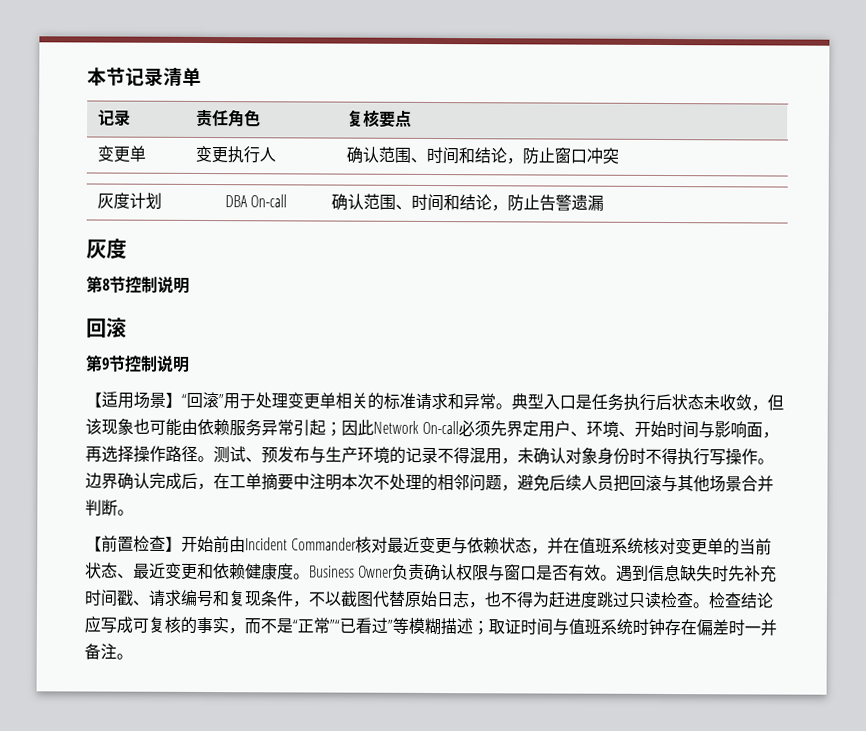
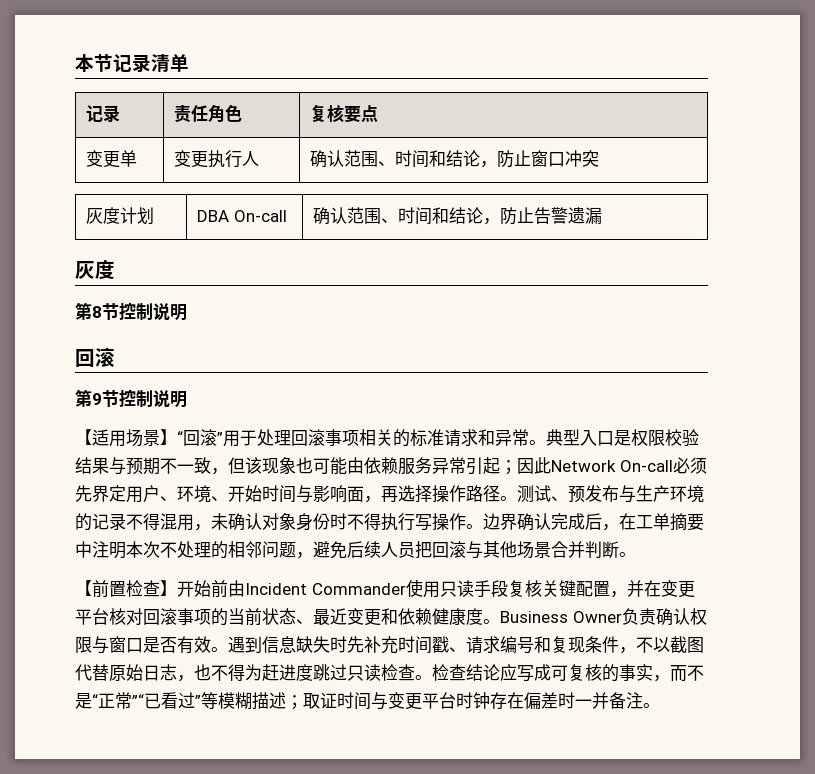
- 【适用场景】“回滚”用于处理变更单相关的标准请求和异常。
+ 【适用场景】“回滚”用于处理回滚事项相关的标准请求和异常。
- 典型入口是任务执行后状态未收敛，但该现象也可能由依赖服务异常引起；因此Network On-call必须先界定用户、环境、开始时间与影响面，再选择操作路径。
+ 典型入口是权限校验结果与预期不一致，但该现象也可能由依赖服务异常引起；因此Network On-call必须先界定用户、环境、开始时间与影响面，再选择操作路径。
- 【前置检查】开始前由Incident Commander核对最近变更与依赖状态，并在值班系统核对变更单的当前状态、最近变更和依赖健康度。
+ 【前置检查】开始前由Incident Commander使用只读手段复核关键配置，并在变更平台核对回滚事项的当前状态、最近变更和依赖健康度。
- 检查结论应写成可复核的事实，而不是“正常”“已看过”等模糊描述；取证时间与值班系统时钟存在偏差时一并备注。
+ 检查结论应写成可复核的事实，而不是“正常”“已看过”等模糊描述；取证时间与变更平台时钟存在偏差时一并备注。

